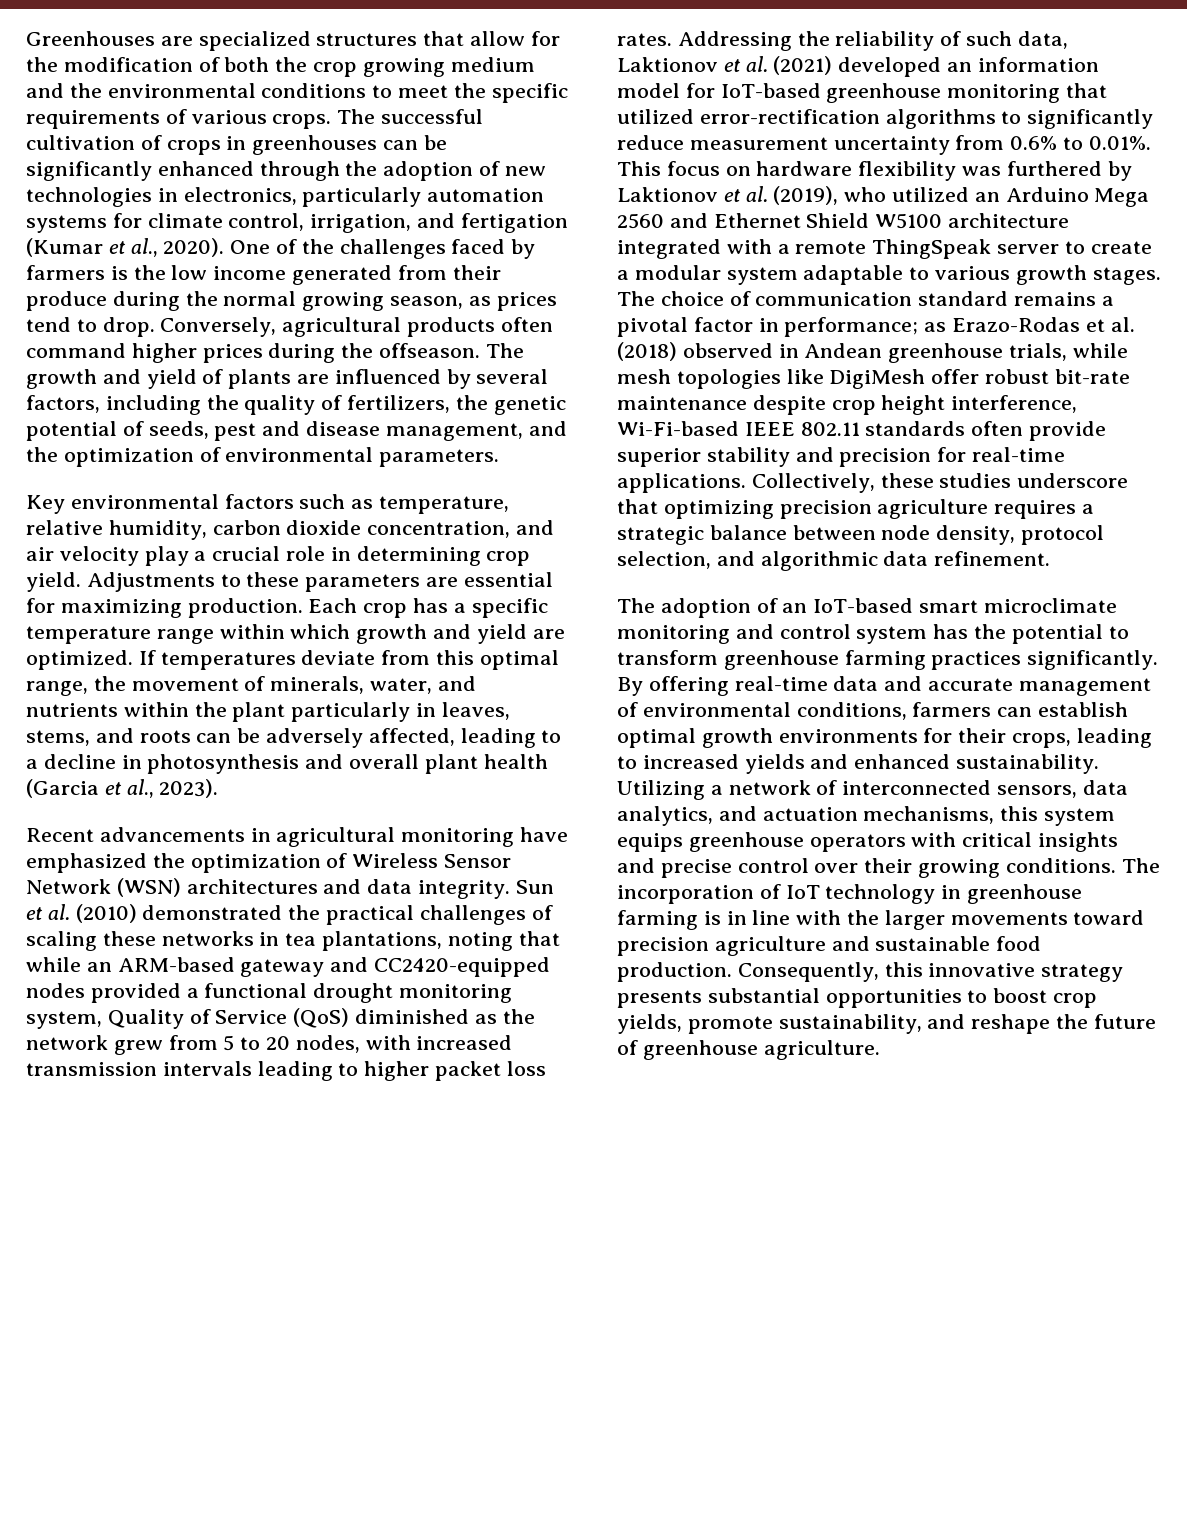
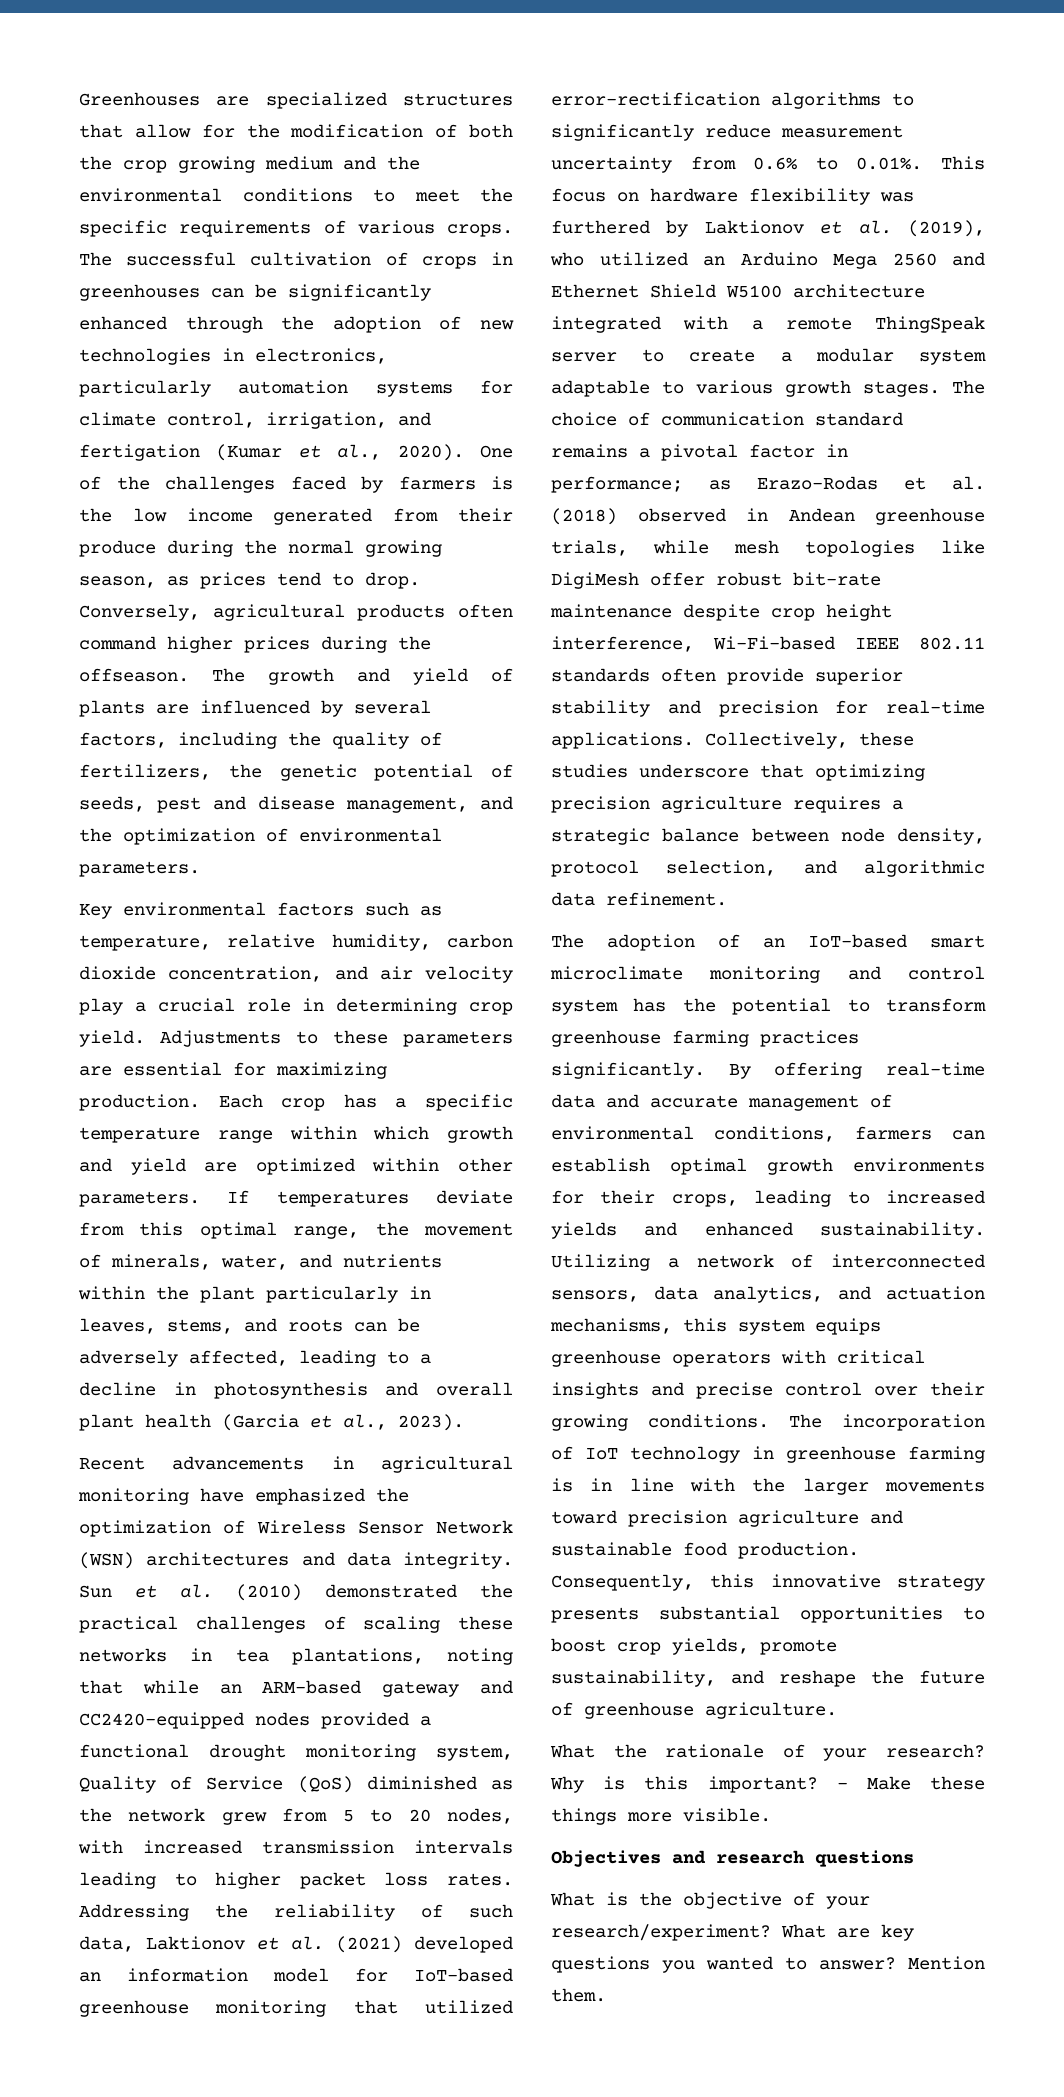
- Each crop has a specific temperature range within which growth and yield are optimized.
+ Each crop has a specific temperature range within which growth and yield are optimized within other parameters.
+ What the rationale of your research? Why is this important? – Make these things more visible.
+ Objectives and research questions
+ What is the objective of your research/experiment? What are key questions you wanted to answer? Mention them.

